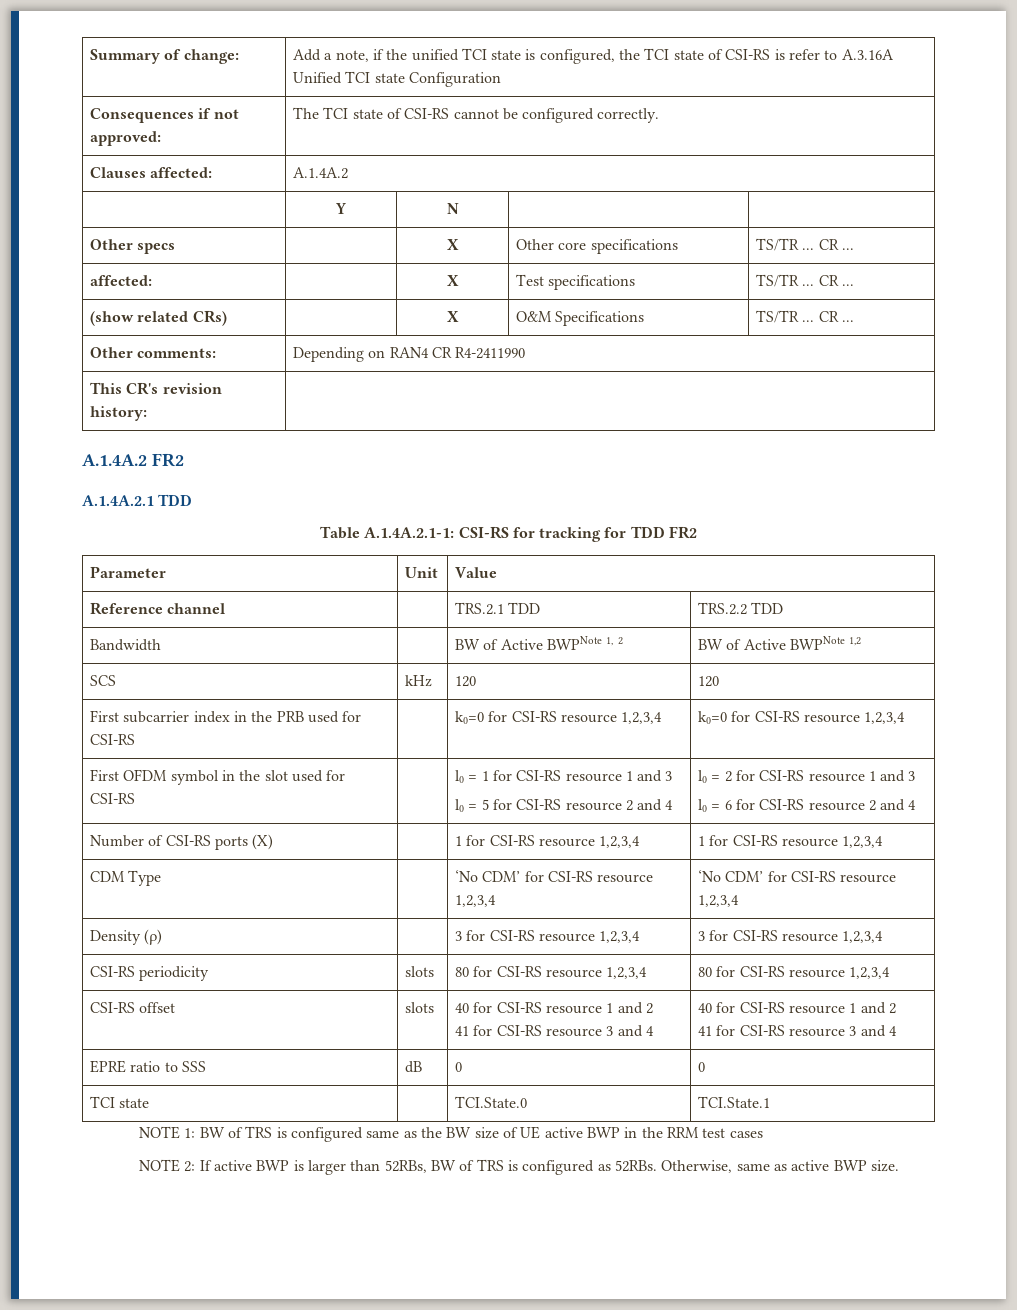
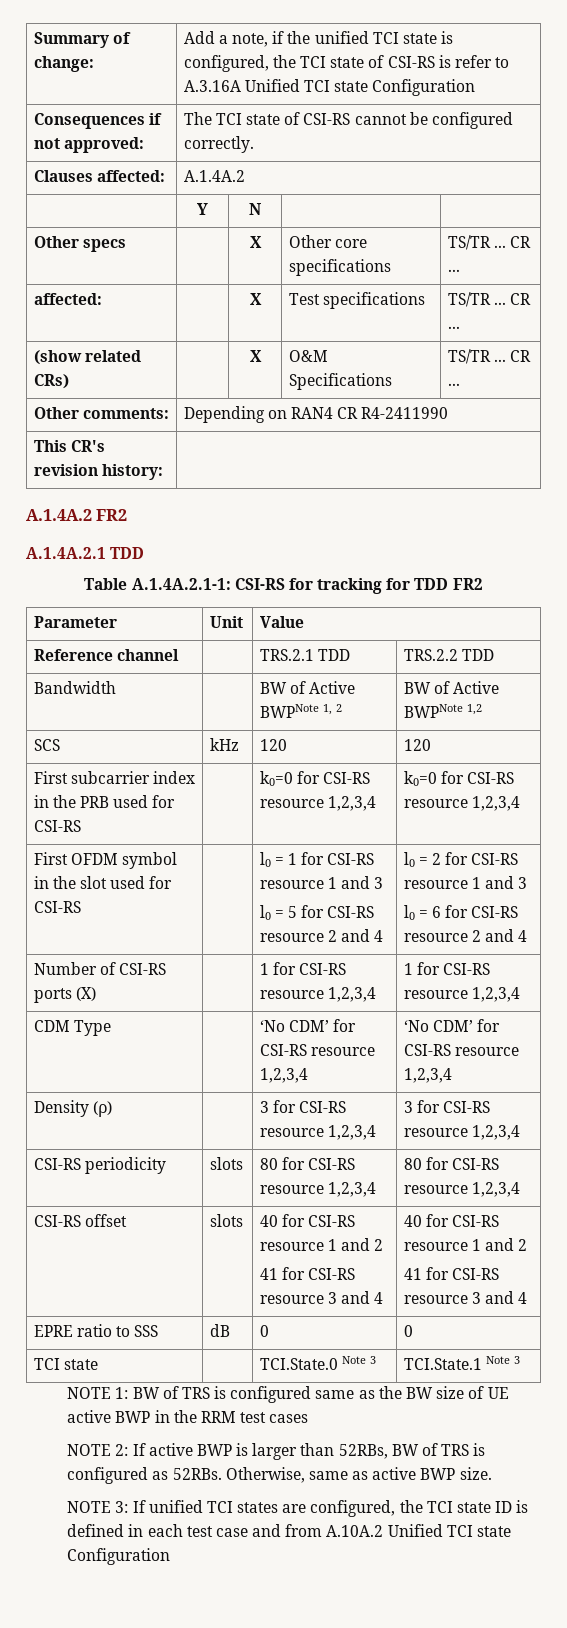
- TCI state | | TCI.State.0 | TCI.State.1
+ TCI state | | TCI.State.0 Note 3 | TCI.State.1 Note 3
+ NOTE 3: If unified TCI states are configured, the TCI state ID is defined in each test case and from A.10A.2 Unified TCI state Configuration

